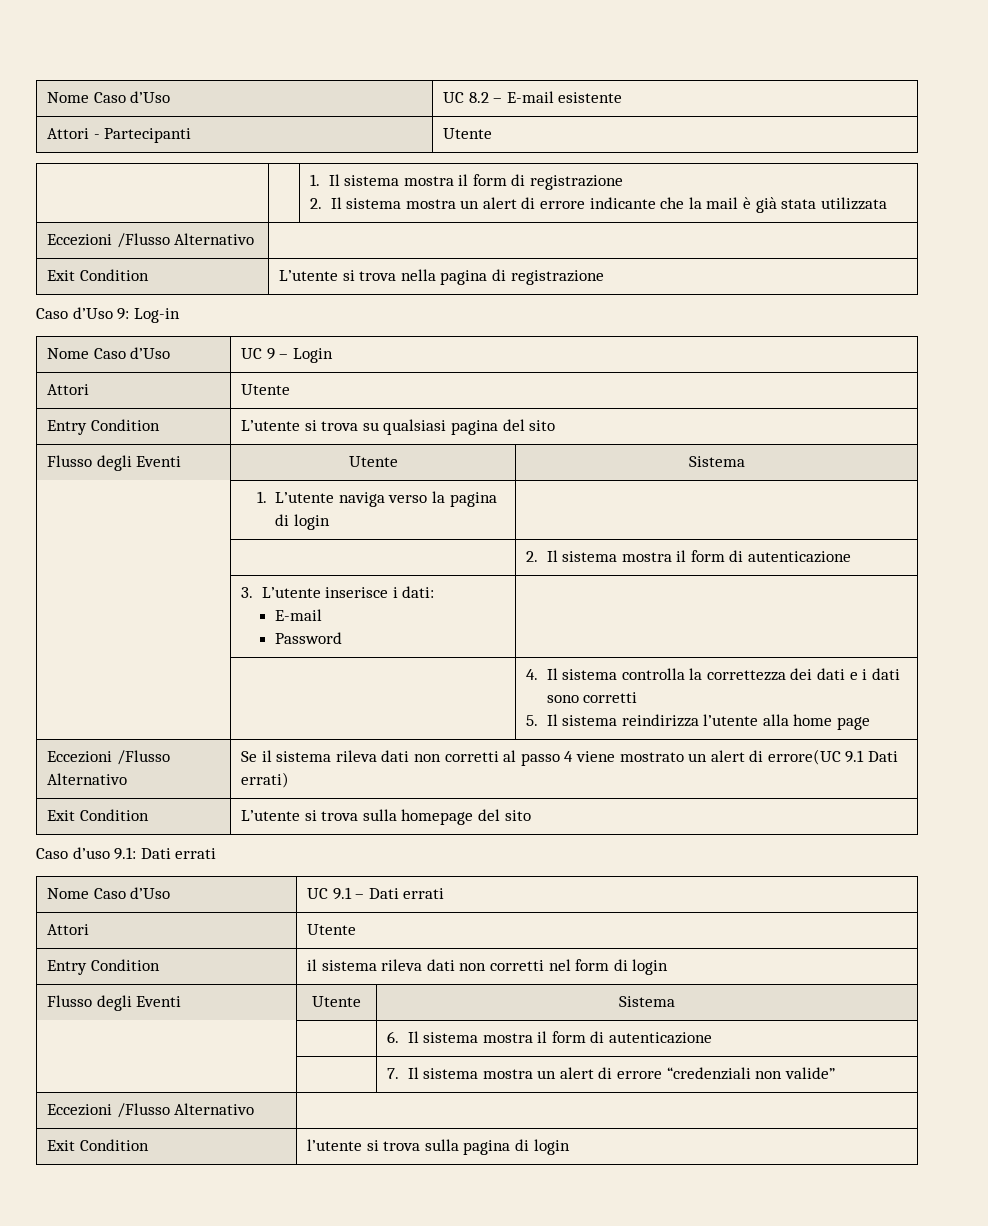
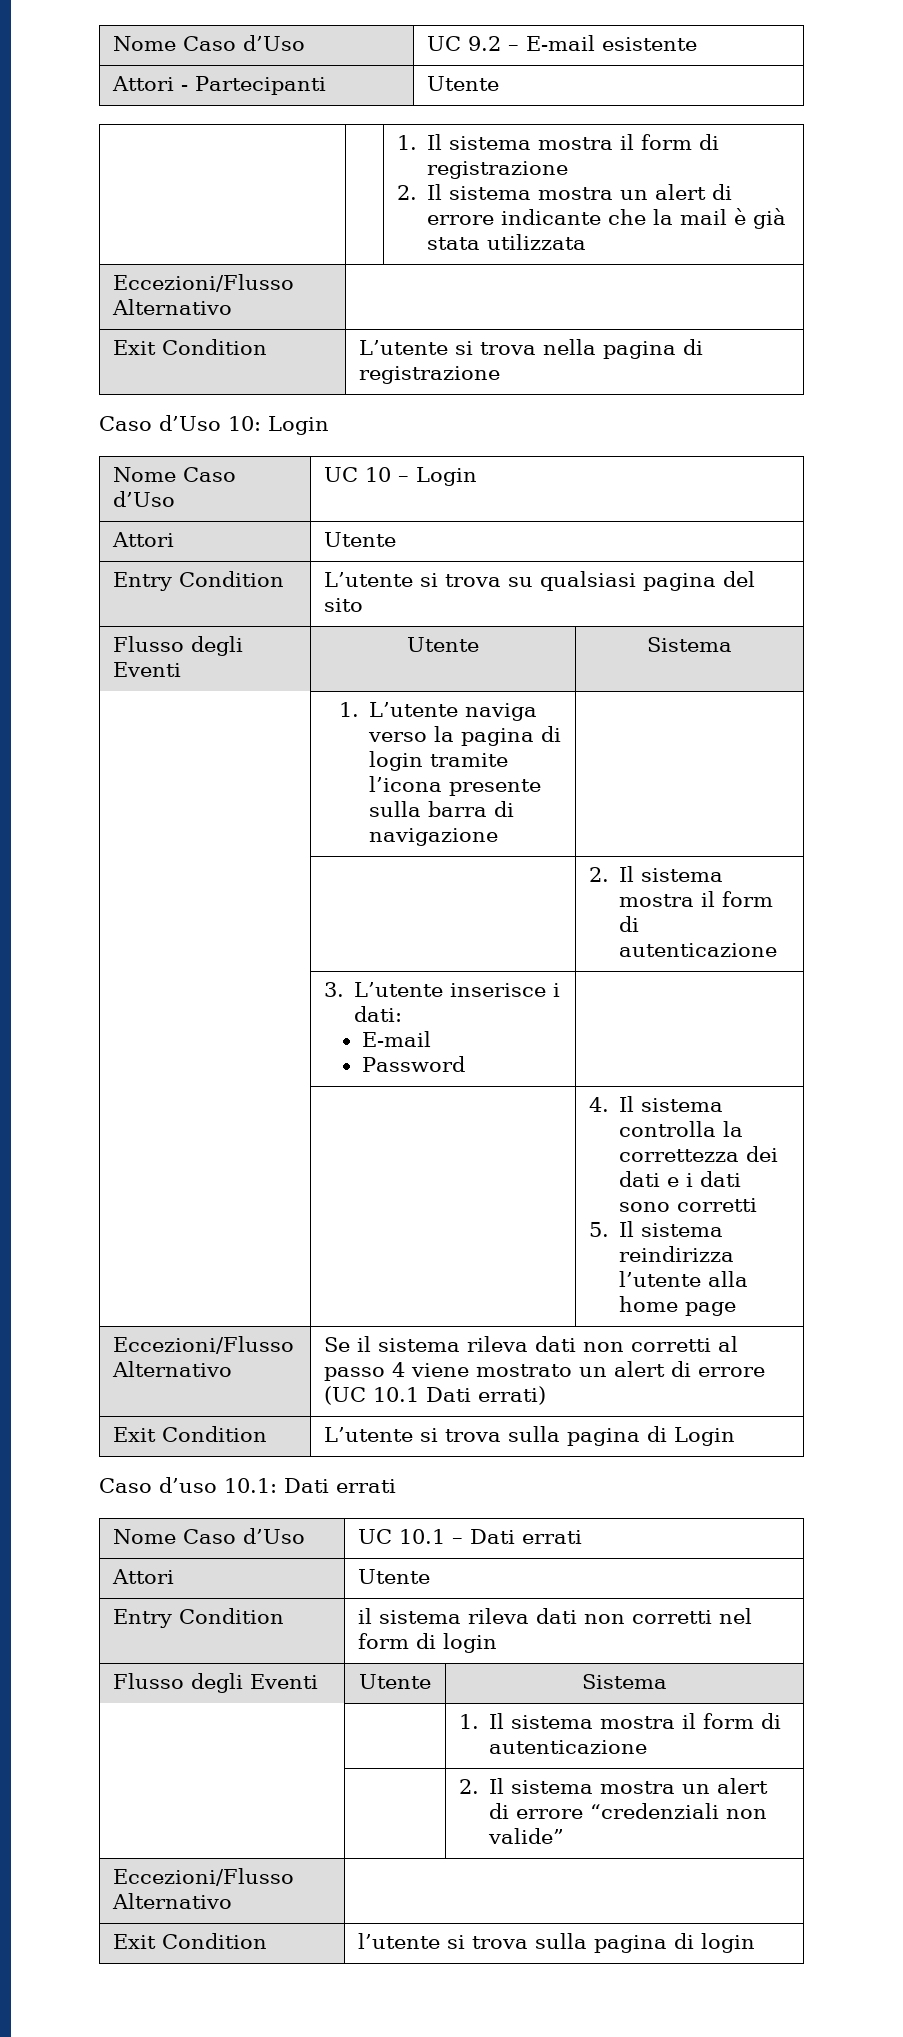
- Nome Caso d’Uso | UC 8.2 – E-mail esistente
+ Nome Caso d’Uso | UC 9.2 – E-mail esistente
  | | 1. Il sistema mostra il form di registrazione
  2. Il sistema mostra un alert di errore indicante che la mail è già stata utilizzata
- Eccezioni /Flusso Alternativo |
+ Eccezioni/Flusso Alternativo |
- Caso d’Uso 9: Log-in
- Nome Caso d’Uso | UC 9 – Login
+ Caso d’Uso 10: Login
+ Nome Caso d’Uso | UC 10 – Login
- | 1. L’utente naviga verso la pagina di login |
+ | 1. L’utente naviga verso la pagina di login tramite l’icona presente sulla barra di navigazione |
- Eccezioni /Flusso Alternativo | Se il sistema rileva dati non corretti al passo 4 viene mostrato un alert di errore(UC 9.1 Dati errati)
+ Eccezioni/Flusso Alternativo | Se il sistema rileva dati non corretti al passo 4 viene mostrato un alert di errore (UC 10.1 Dati errati)
- Exit Condition | L’utente si trova sulla homepage del sito
+ Exit Condition | L’utente si trova sulla pagina di Login
- Caso d’uso 9.1: Dati errati
+ Caso d’uso 10.1: Dati errati
- Nome Caso d’Uso | UC 9.1 – Dati errati
+ Nome Caso d’Uso | UC 10.1 – Dati errati
- | | 6. Il sistema mostra il form di autenticazione
+ | | 1. Il sistema mostra il form di autenticazione
- | | 7. Il sistema mostra un alert di errore “credenziali non valide”
- Eccezioni /Flusso Alternativo |
+ | | 2. Il sistema mostra un alert di errore “credenziali non valide”
+ Eccezioni/Flusso Alternativo |

